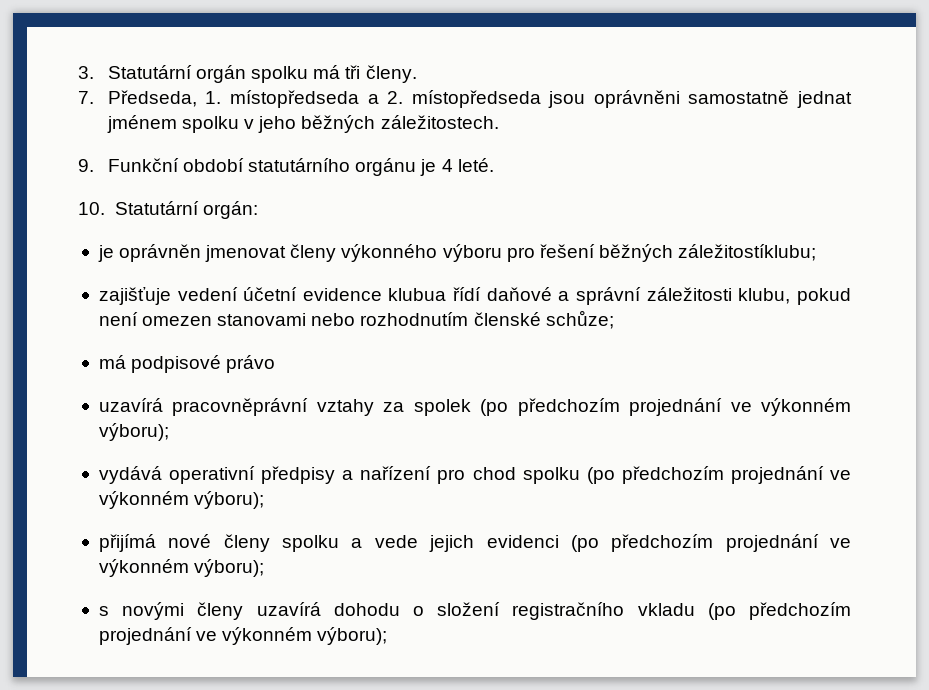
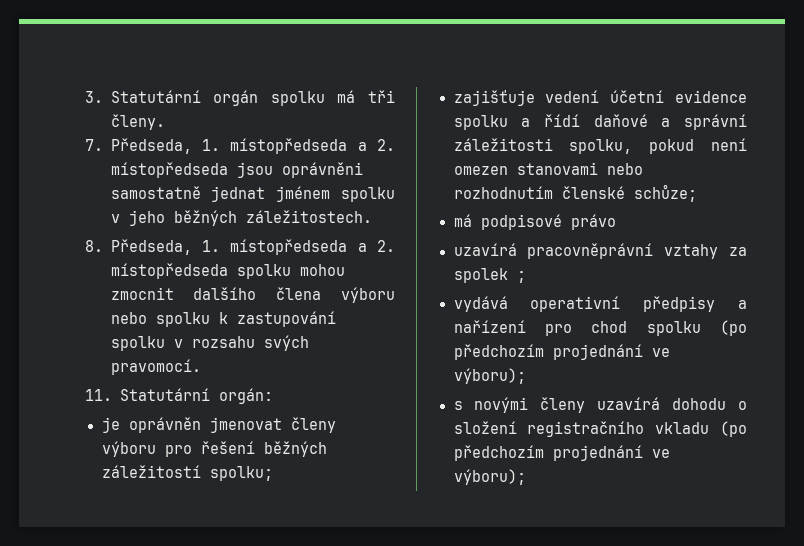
- 9. Funkční období statutárního orgánu je 4 leté.
- 10. Statutární orgán:
+ 8. Předseda, 1. místopředseda a 2. místopředseda spolku mohou zmocnit dalšího člena výboru nebo spolku k zastupování spolku v rozsahu svých pravomocí.
+ 11. Statutární orgán:
- je oprávněn jmenovat členy výkonného výboru pro řešení běžných záležitostíklubu;
+ je oprávněn jmenovat členy výboru pro řešení běžných záležitostí spolku;
- zajišťuje vedení účetní evidence klubua řídí daňové a správní záležitosti klubu, pokud není omezen stanovami nebo rozhodnutím členské schůze;
+ zajišťuje vedení účetní evidence spolku a řídí daňové a správní záležitosti spolku, pokud není omezen stanovami nebo rozhodnutím členské schůze;
- uzavírá pracovněprávní vztahy za spolek (po předchozím projednání ve výkonném výboru);
+ uzavírá pracovněprávní vztahy za spolek ;
- vydává operativní předpisy a nařízení pro chod spolku (po předchozím projednání ve výkonném výboru);
- přijímá nové členy spolku a vede jejich evidenci (po předchozím projednání ve výkonném výboru);
+ vydává operativní předpisy a nařízení pro chod spolku (po předchozím projednání ve výboru);
- s novými členy uzavírá dohodu o složení registračního vkladu (po předchozím projednání ve výkonném výboru);
+ s novými členy uzavírá dohodu o složení registračního vkladu (po předchozím projednání ve výboru);

